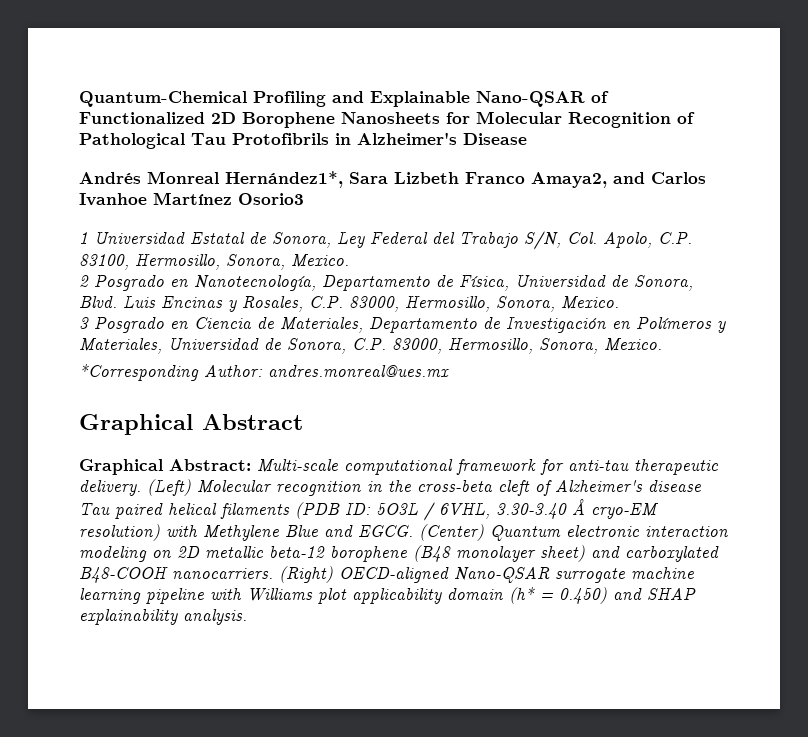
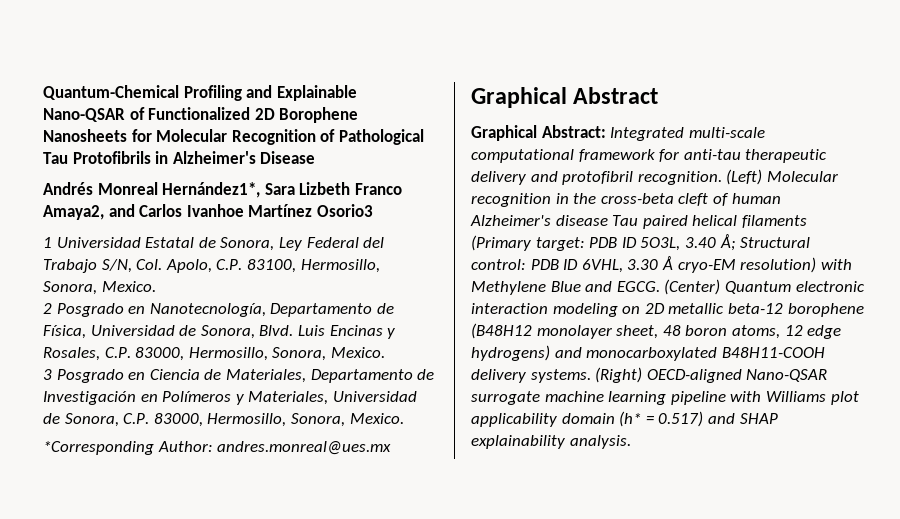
- Graphical Abstract: Multi-scale computational framework for anti-tau therapeutic delivery.
+ Graphical Abstract: Integrated multi-scale computational framework for anti-tau therapeutic delivery and protofibril recognition.
- (Left) Molecular recognition in the cross-beta cleft of Alzheimer's disease Tau paired helical filaments (PDB ID: 5O3L / 6VHL, 3.30-3.40 Å cryo-EM resolution) with Methylene Blue and EGCG.
+ (Left) Molecular recognition in the cross-beta cleft of human Alzheimer's disease Tau paired helical filaments (Primary target: PDB ID 5O3L, 3.40 Å; Structural control: PDB ID 6VHL, 3.30 Å cryo-EM resolution) with Methylene Blue and EGCG.
- (Center) Quantum electronic interaction modeling on 2D metallic beta-12 borophene (B48 monolayer sheet) and carboxylated B48-COOH nanocarriers.
+ (Center) Quantum electronic interaction modeling on 2D metallic beta-12 borophene (B48H12 monolayer sheet, 48 boron atoms, 12 edge hydrogens) and monocarboxylated B48H11-COOH delivery systems.
- (Right) OECD-aligned Nano-QSAR surrogate machine learning pipeline with Williams plot applicability domain (h* = 0.450) and SHAP explainability analysis.
+ (Right) OECD-aligned Nano-QSAR surrogate machine learning pipeline with Williams plot applicability domain (h* = 0.517) and SHAP explainability analysis.

